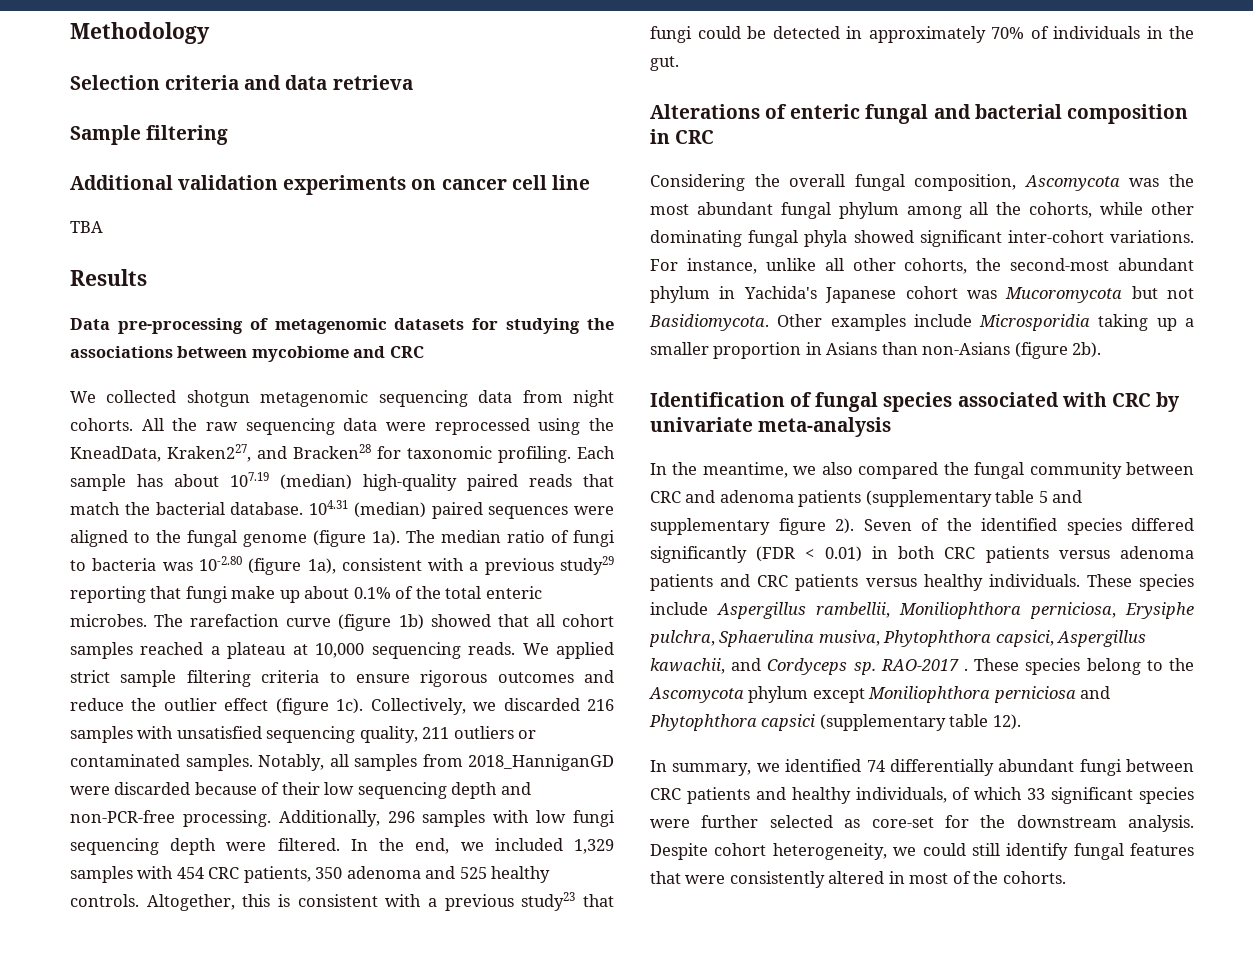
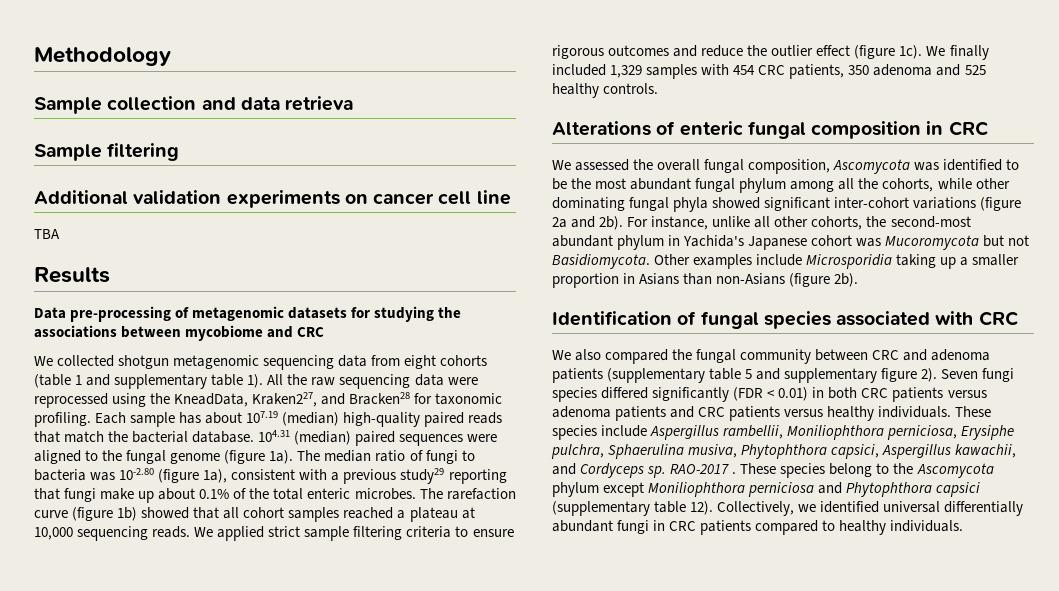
- Selection criteria and data retrieva
+ Sample collection and data retrieva
- We collected shotgun metagenomic sequencing data from night cohorts.
+ We collected shotgun metagenomic sequencing data from eight cohorts (table 1 and supplementary table 1).
- Collectively, we discarded 216 samples with unsatisfied sequencing quality, 211 outliers or contaminated samples. Notably, all samples from 2018_HanniganGD were discarded because of their low sequencing depth and non-PCR-free processing. Additionally, 296 samples with low fungi sequencing depth were filtered. In the end, we included 1,329 samples with 454 CRC patients, 350 adenoma and 525 healthy controls. Altogether, this is consistent with a previous study23 that fungi could be detected in approximately 70% of individuals in the gut.
+ We finally included 1,329 samples with 454 CRC patients, 350 adenoma and 525 healthy controls.
- Alterations of enteric fungal and bacterial composition in CRC
+ Alterations of enteric fungal composition in CRC
- Considering the overall fungal composition, Ascomycota was the most abundant fungal phylum among all the cohorts, while other dominating fungal phyla showed significant inter-cohort variations.
+ We assessed the overall fungal composition, Ascomycota was identified to be the most abundant fungal phylum among all the cohorts, while other dominating fungal phyla showed significant inter-cohort variations (figure 2a and 2b).
- Identification of fungal species associated with CRC by univariate meta-analysis
- In the meantime, we also compared the fungal community between CRC and adenoma patients (supplementary table 5 and supplementary figure 2).
+ Identification of fungal species associated with CRC
+ We also compared the fungal community between CRC and adenoma patients (supplementary table 5 and supplementary figure 2).
- Seven of the identified species differed significantly (FDR < 0.01) in both CRC patients versus adenoma patients and CRC patients versus healthy individuals.
+ Seven fungi species differed significantly (FDR < 0.01) in both CRC patients versus adenoma patients and CRC patients versus healthy individuals.
- These species belong to the Ascomycota phylum except Moniliophthora perniciosa and Phytophthora capsici (supplementary table 12).
- In summary, we identified 74 differentially abundant fungi between CRC patients and healthy individuals, of which 33 significant species were further selected as core-set for the downstream analysis. Despite cohort heterogeneity, we could still identify fungal features that were consistently altered in most of the cohorts.
+ These species belong to the Ascomycota phylum except Moniliophthora perniciosa and Phytophthora capsici (supplementary table 12). Collectively, we identified universal differentially abundant fungi in CRC patients compared to healthy individuals.

